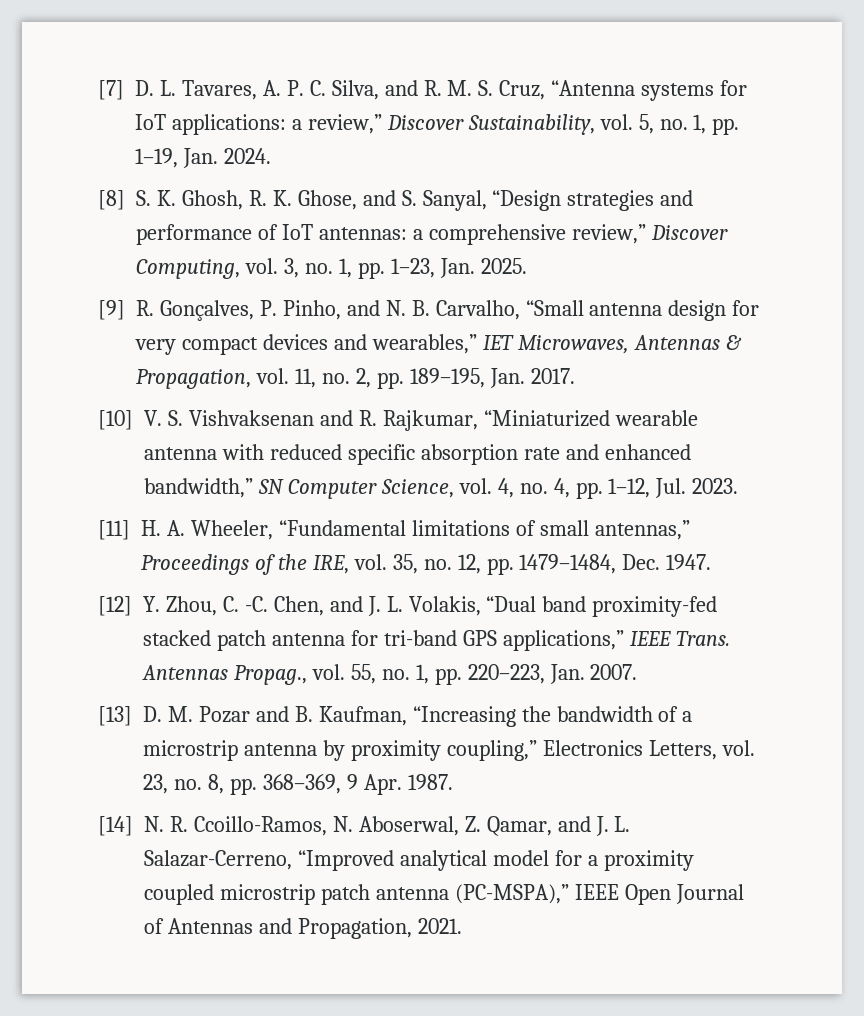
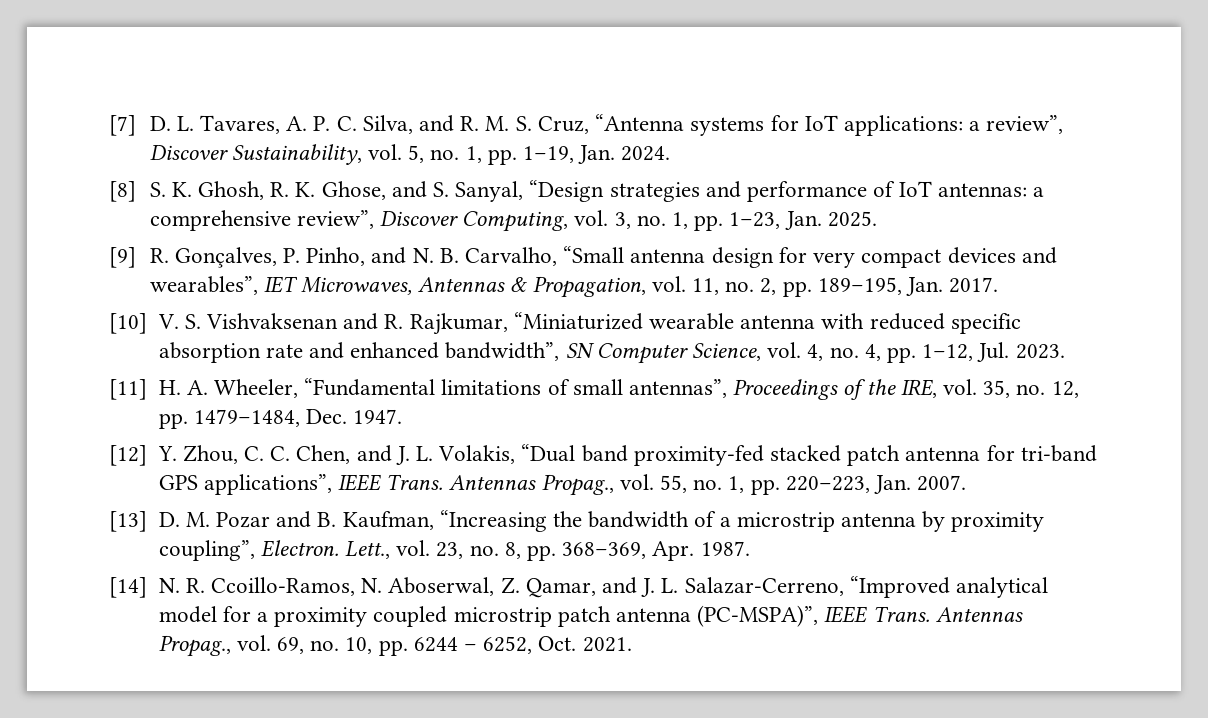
- [7] D. L. Tavares, A. P. C. Silva, and R. M. S. Cruz, “Antenna systems for IoT applications: a review,” Discover Sustainability, vol. 5, no. 1, pp. 1–19, Jan. 2024.
+ [7] D. L. Tavares, A. P. C. Silva, and R. M. S. Cruz, “Antenna systems for IoT applications: a review”, Discover Sustainability, vol. 5, no. 1, pp. 1–19, Jan. 2024.
- [8] S. K. Ghosh, R. K. Ghose, and S. Sanyal, “Design strategies and performance of IoT antennas: a comprehensive review,” Discover Computing, vol. 3, no. 1, pp. 1–23, Jan. 2025.
+ [8] S. K. Ghosh, R. K. Ghose, and S. Sanyal, “Design strategies and performance of IoT antennas: a comprehensive review”, Discover Computing, vol. 3, no. 1, pp. 1–23, Jan. 2025.
- [9] R. Gonçalves, P. Pinho, and N. B. Carvalho, “Small antenna design for very compact devices and wearables,” IET Microwaves, Antennas & Propagation, vol. 11, no. 2, pp. 189–195, Jan. 2017.
+ [9] R. Gonçalves, P. Pinho, and N. B. Carvalho, “Small antenna design for very compact devices and wearables”, IET Microwaves, Antennas & Propagation, vol. 11, no. 2, pp. 189–195, Jan. 2017.
- [10] V. S. Vishvaksenan and R. Rajkumar, “Miniaturized wearable antenna with reduced specific absorption rate and enhanced bandwidth,” SN Computer Science, vol. 4, no. 4, pp. 1–12, Jul. 2023.
+ [10] V. S. Vishvaksenan and R. Rajkumar, “Miniaturized wearable antenna with reduced specific absorption rate and enhanced bandwidth”, SN Computer Science, vol. 4, no. 4, pp. 1–12, Jul. 2023.
- [11] H. A. Wheeler, “Fundamental limitations of small antennas,” Proceedings of the IRE, vol. 35, no. 12, pp. 1479–1484, Dec. 1947.
+ [11] H. A. Wheeler, “Fundamental limitations of small antennas”, Proceedings of the IRE, vol. 35, no. 12, pp. 1479–1484, Dec. 1947.
- [12] Y. Zhou, C. -C. Chen, and J. L. Volakis, “Dual band proximity-fed stacked patch antenna for tri-band GPS applications,” IEEE Trans.
+ [12] Y. Zhou, C. C. Chen, and J. L. Volakis, “Dual band proximity-fed stacked patch antenna for tri-band GPS applications”, IEEE Trans.
- [13] D. M. Pozar and B. Kaufman, “Increasing the bandwidth of a microstrip antenna by proximity coupling,” Electronics Letters, vol. 23, no. 8, pp. 368–369, 9 Apr. 1987.
+ [13] D. M. Pozar and B. Kaufman, “Increasing the bandwidth of a microstrip antenna by proximity coupling”, Electron. Lett., vol. 23, no. 8, pp. 368–369, Apr. 1987.
- [14] N. R. Ccoillo-Ramos, N. Aboserwal, Z. Qamar, and J. L. Salazar-Cerreno, “Improved analytical model for a proximity coupled microstrip patch antenna (PC-MSPA),” IEEE Open Journal of Antennas and Propagation, 2021.
+ [14] N. R. Ccoillo-Ramos, N. Aboserwal, Z. Qamar, and J. L. Salazar-Cerreno, “Improved analytical model for a proximity coupled microstrip patch antenna (PC-MSPA)”, IEEE Trans. Antennas Propag., vol. 69, no. 10, pp. 6244 – 6252, Oct. 2021.

